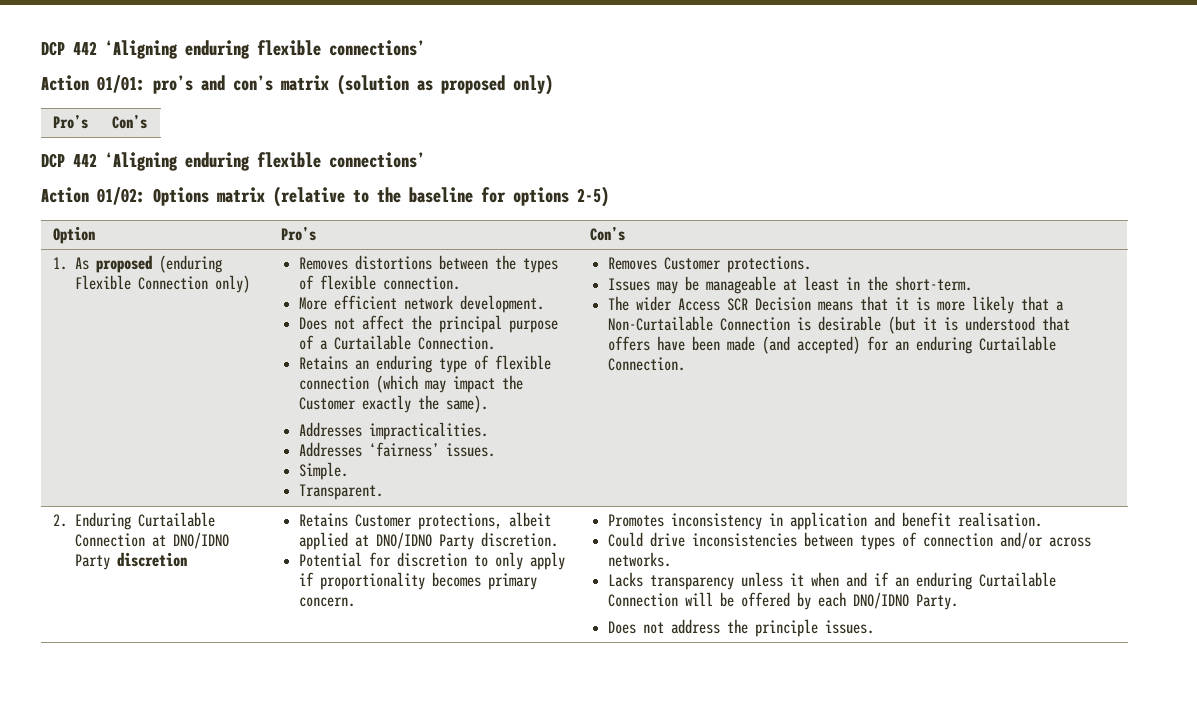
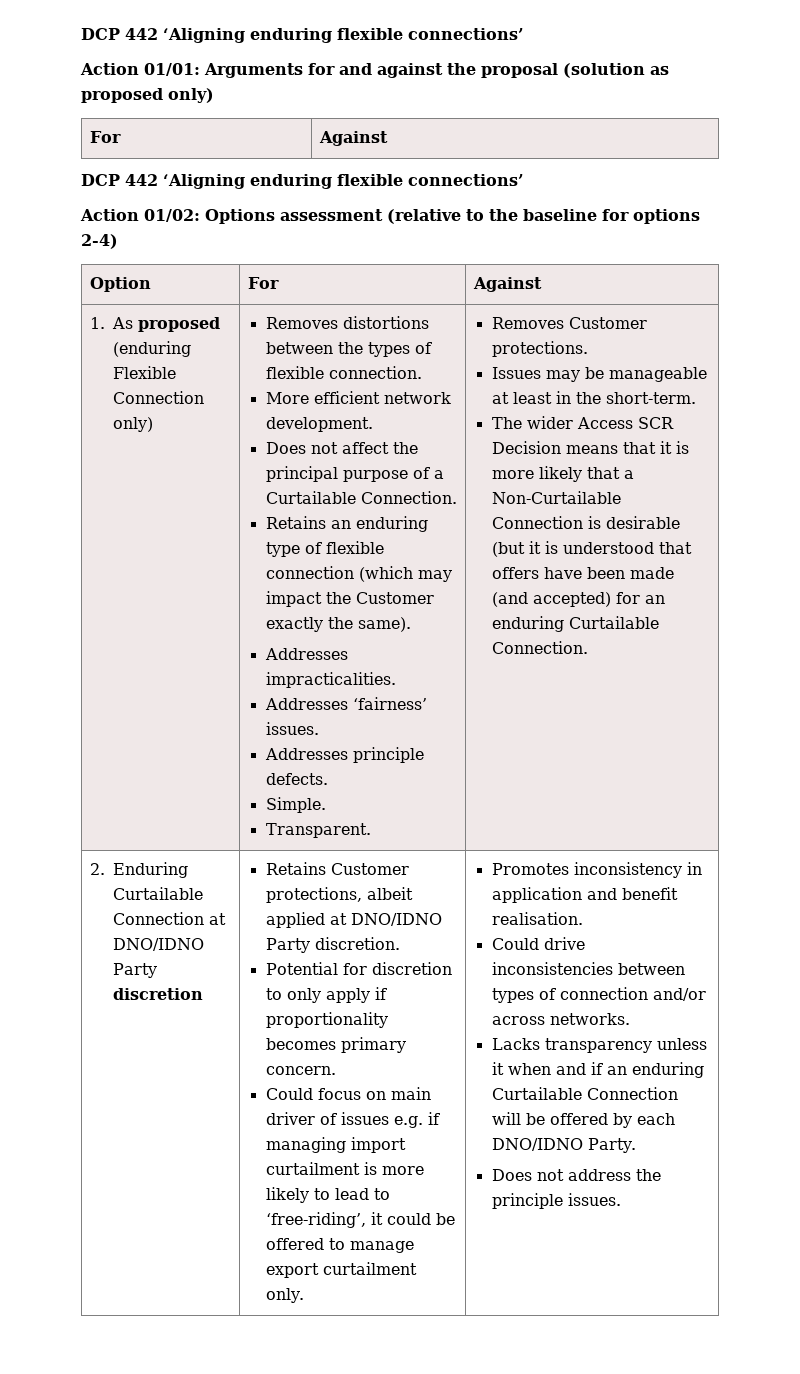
- Action 01/01: pro’s and con’s matrix (solution as proposed only)
- Pro’s | Con’s
+ Action 01/01: Arguments for and against the proposal (solution as proposed only)
+ For | Against
- Action 01/02: Options matrix (relative to the baseline for options 2-5)
+ Action 01/02: Options assessment (relative to the baseline for options 2-4)
- Option | Pro’s | Con’s
+ Option | For | Against
+ Addresses principle defects.
+ Could focus on main driver of issues e.g. if managing import curtailment is more likely to lead to ‘free-riding’, it could be offered to manage export curtailment only.

